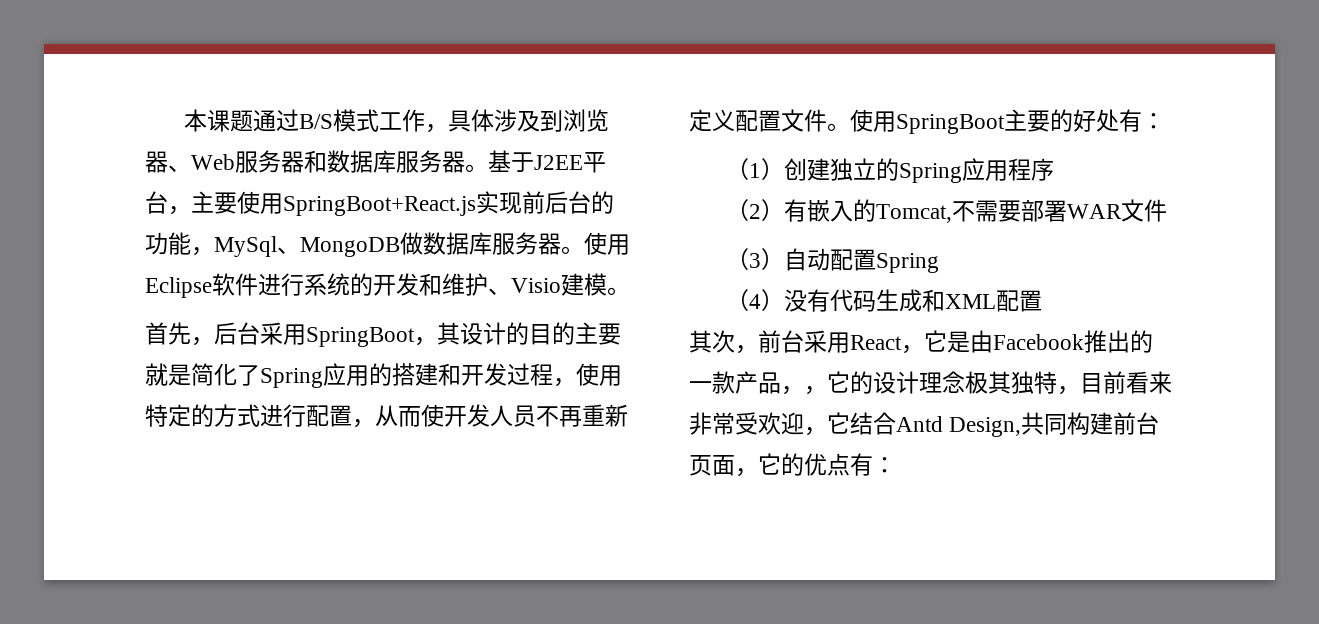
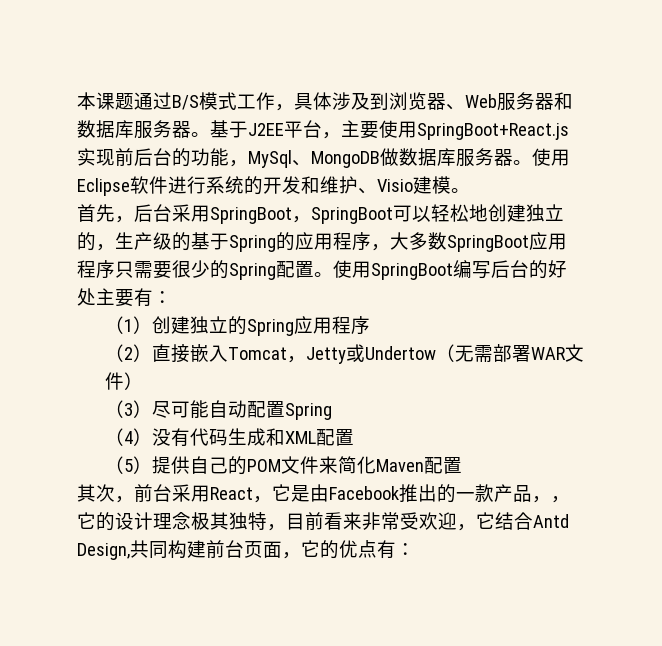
- 首先，后台采用SpringBoot，其设计的目的主要就是简化了Spring应用的搭建和开发过程，使用特定的方式进行配置，从而使开发人员不再重新定义配置文件。使用SpringBoot主要的好处有：
+ 首先，后台采用SpringBoot，SpringBoot可以轻松地创建独立的，生产级的基于Spring的应用程序，大多数SpringBoot应用程序只需要很少的Spring配置。使用SpringBoot编写后台的好处主要有：
- （2）有嵌入的Tomcat,不需要部署WAR文件
+ （2）直接嵌入Tomcat，Jetty或Undertow（无需部署WAR文件）
- （3）自动配置Spring
+ （3）尽可能自动配置Spring
+ （5）提供自己的POM文件来简化Maven配置

